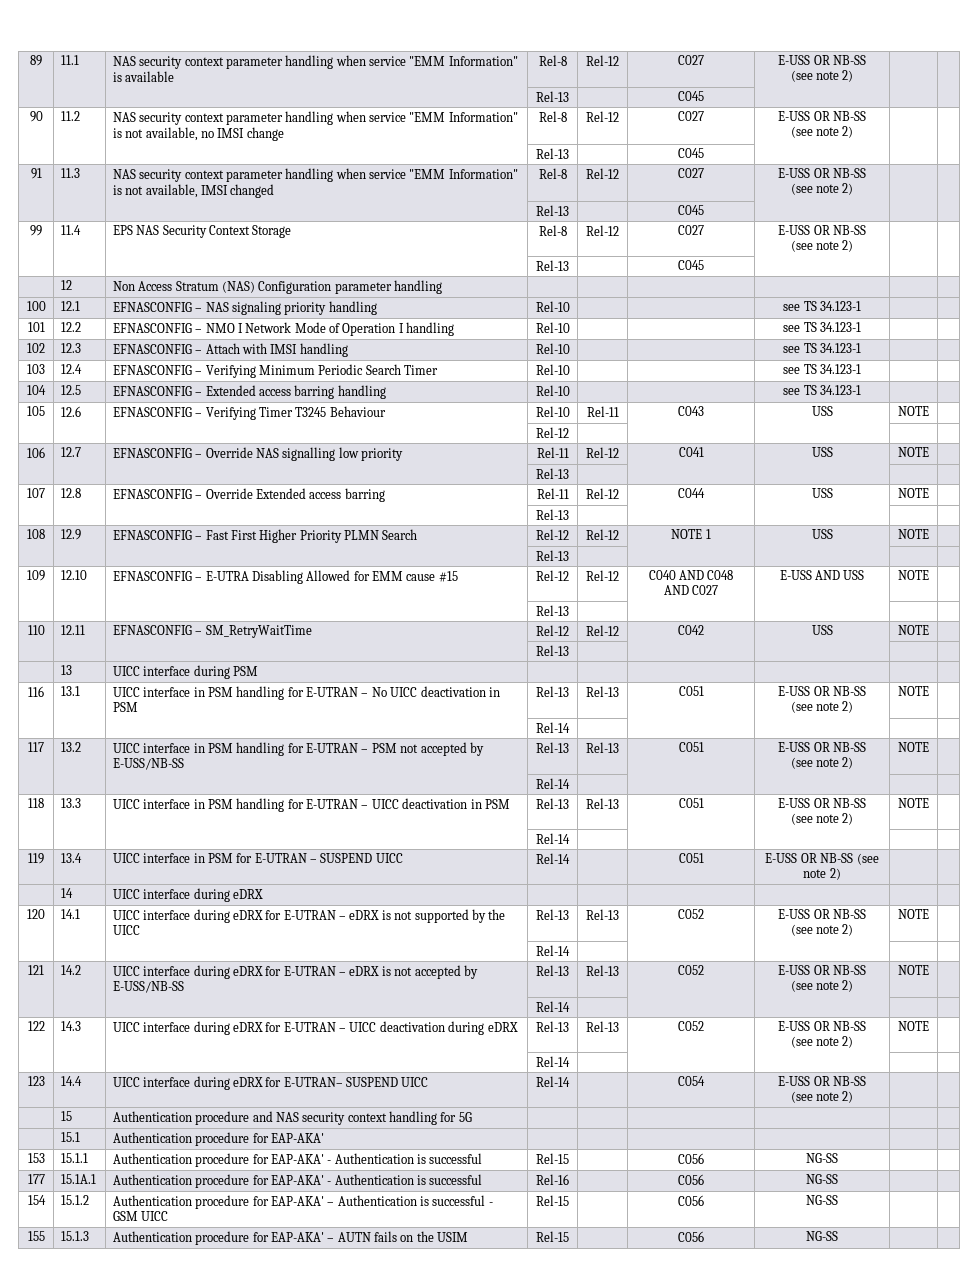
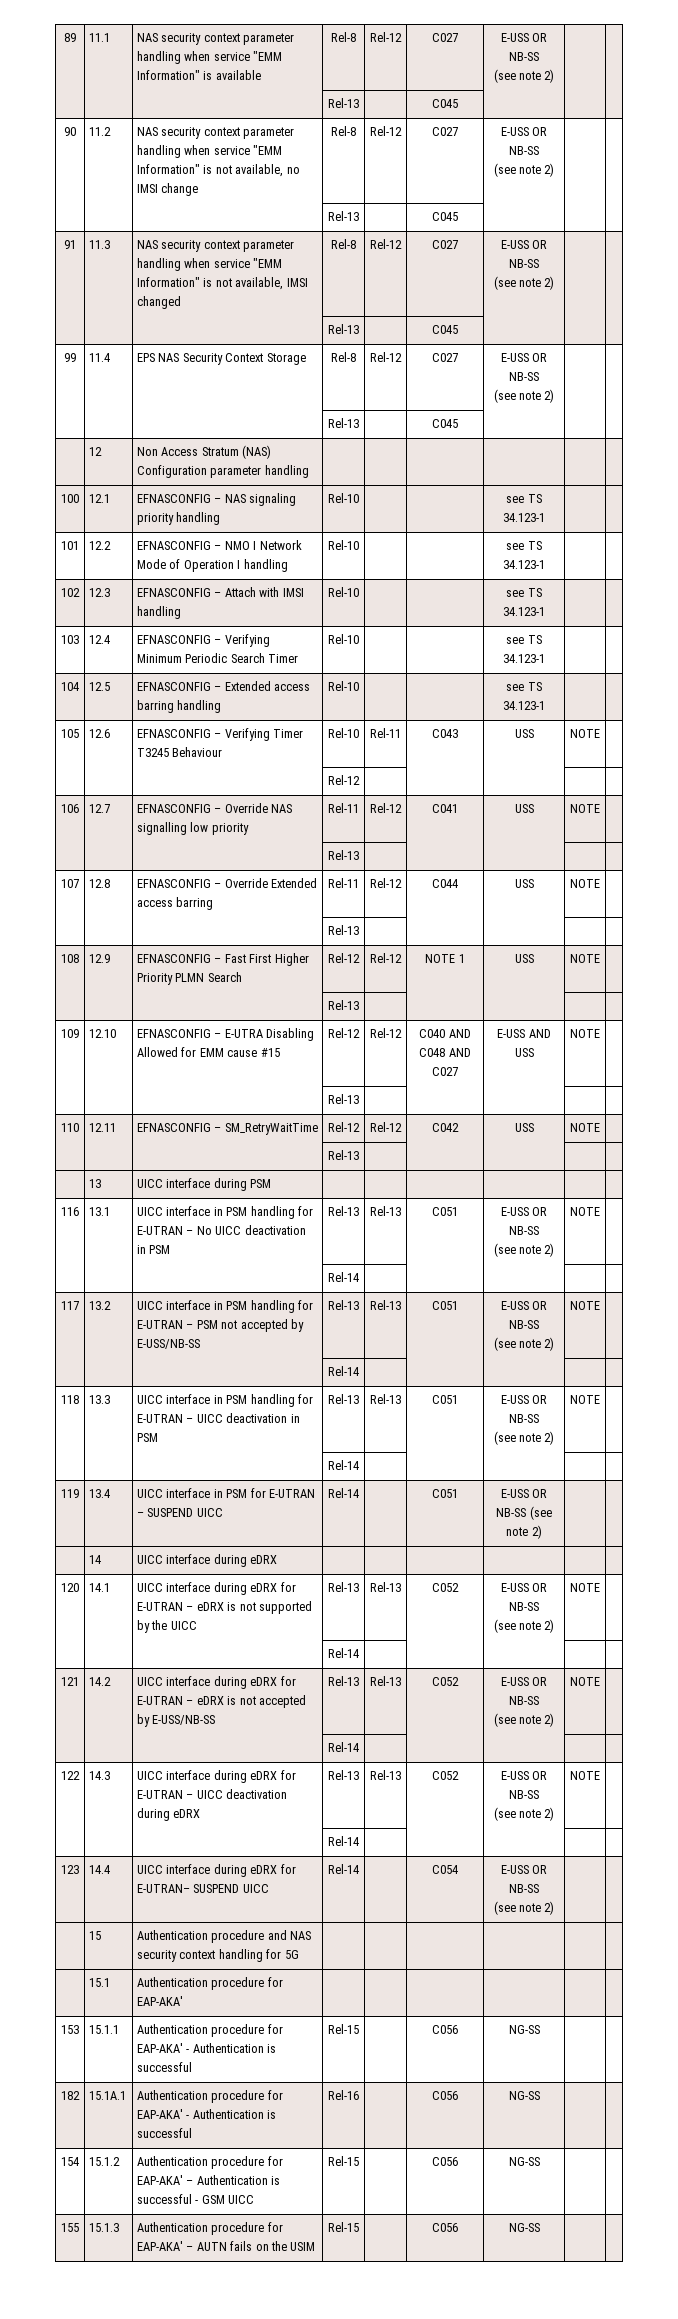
- 177 | 15.1A.1 | Authentication procedure for EAP-AKA' - Authentication is successful | Rel-16 | | C056 | NG-SS | |
+ 182 | 15.1A.1 | Authentication procedure for EAP-AKA' - Authentication is successful | Rel-16 | | C056 | NG-SS | |

